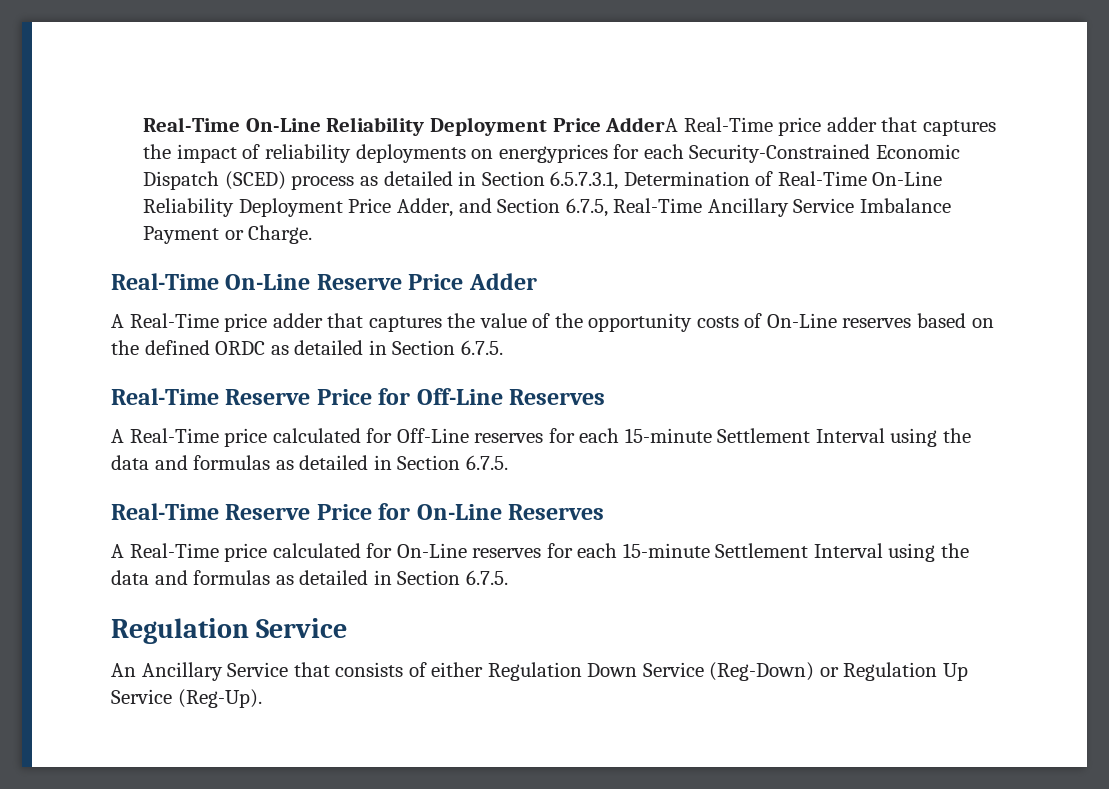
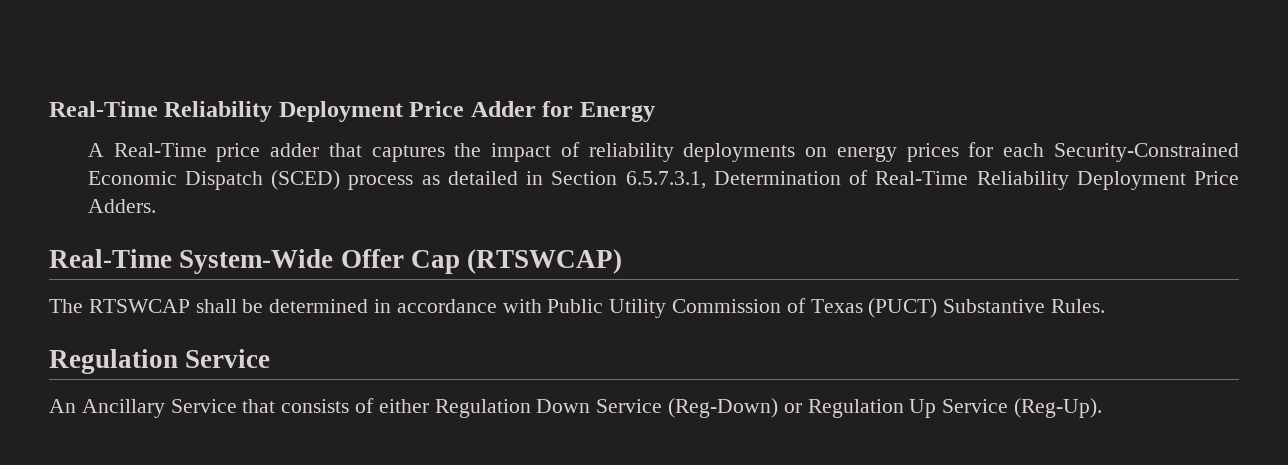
- Real-Time On-Line Reliability Deployment Price AdderA Real-Time price adder that captures the impact of reliability deployments on energyprices for each Security-Constrained Economic Dispatch (SCED) process as detailed in Section 6.5.7.3.1, Determination of Real-Time On-Line Reliability Deployment Price Adder, and Section 6.7.5, Real-Time Ancillary Service Imbalance Payment or Charge.
- Real-Time On-Line Reserve Price Adder
- A Real-Time price adder that captures the value of the opportunity costs of On-Line reserves based on the defined ORDC as detailed in Section 6.7.5.
- Real-Time Reserve Price for Off-Line Reserves
- A Real-Time price calculated for Off-Line reserves for each 15-minute Settlement Interval using the data and formulas as detailed in Section 6.7.5.
- Real-Time Reserve Price for On-Line Reserves
- A Real-Time price calculated for On-Line reserves for each 15-minute Settlement Interval using the data and formulas as detailed in Section 6.7.5.
+ Real-Time Reliability Deployment Price Adder for Energy
+ A Real-Time price adder that captures the impact of reliability deployments on energy prices for each Security-Constrained Economic Dispatch (SCED) process as detailed in Section 6.5.7.3.1, Determination of Real-Time Reliability Deployment Price Adders.
+ Real-Time System-Wide Offer Cap (RTSWCAP)
+ The RTSWCAP shall be determined in accordance with Public Utility Commission of Texas (PUCT) Substantive Rules.

